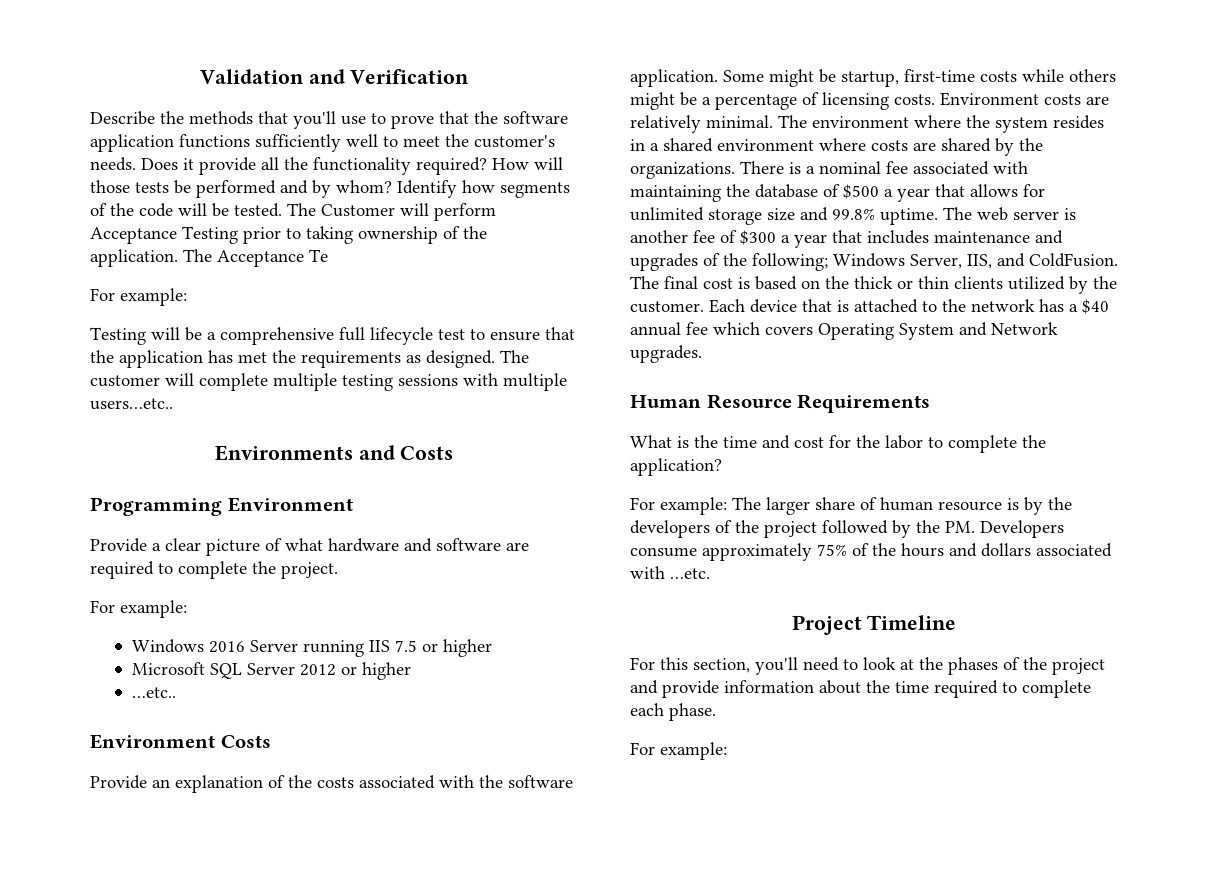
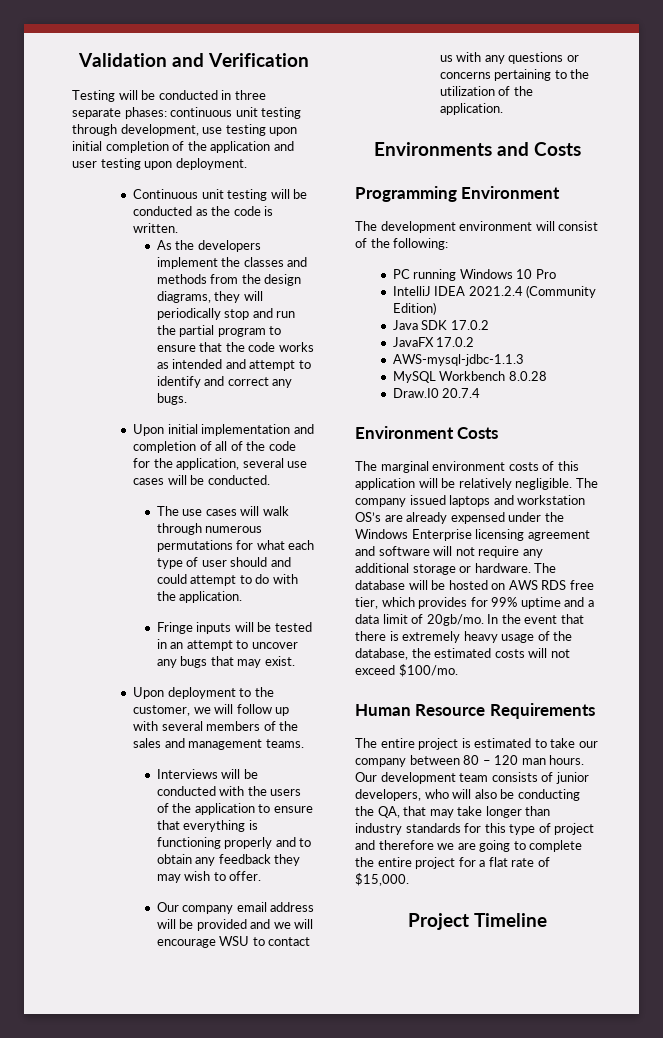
- Describe the methods that you'll use to prove that the software application functions sufficiently well to meet the customer's needs. Does it provide all the functionality required? How will those tests be performed and by whom? Identify how segments of the code will be tested. The Customer will perform Acceptance Testing prior to taking ownership of the application. The Acceptance Te
- For example:
- Testing will be a comprehensive full lifecycle test to ensure that the application has met the requirements as designed. The customer will complete multiple testing sessions with multiple users…etc..
+ Testing will be conducted in three separate phases: continuous unit testing through development, use testing upon initial completion of the application and user testing upon deployment.
+ Continuous unit testing will be conducted as the code is written.
+ As the developers implement the classes and methods from the design diagrams, they will periodically stop and run the partial program to ensure that the code works as intended and attempt to identify and correct any bugs.
+ Upon initial implementation and completion of all of the code for the application, several use cases will be conducted.
+ The use cases will walk through numerous permutations for what each type of user should and could attempt to do with the application.
+ Fringe inputs will be tested in an attempt to uncover any bugs that may exist.
+ Upon deployment to the customer, we will follow up with several members of the sales and management teams.
+ Interviews will be conducted with the users of the application to ensure that everything is functioning properly and to obtain any feedback they may wish to offer.
+ Our company email address will be provided and we will encourage WSU to contact us with any questions or concerns pertaining to the utilization of the application.
- Provide a clear picture of what hardware and software are required to complete the project.
- For example:
- Windows 2016 Server running IIS 7.5 or higher
- Microsoft SQL Server 2012 or higher
- …etc..
+ The development environment will consist of the following:
+ PC running Windows 10 Pro
+ IntelliJ IDEA 2021.2.4 (Community Edition)
+ Java SDK 17.0.2
+ JavaFX 17.0.2
+ AWS-mysql-jdbc-1.1.3
+ MySQL Workbench 8.0.28
+ Draw.I0 20.7.4
  Environment Costs
- Provide an explanation of the costs associated with the software application. Some might be startup, first-time costs while others might be a percentage of licensing costs. Environment costs are relatively minimal. The environment where the system resides in a shared environment where costs are shared by the organizations. There is a nominal fee associated with maintaining the database of $500 a year that allows for unlimited storage size and 99.8% uptime. The web server is another fee of $300 a year that includes maintenance and upgrades of the following; Windows Server, IIS, and ColdFusion. The final cost is based on the thick or thin clients utilized by the customer. Each device that is attached to the network has a $40 annual fee which covers Operating System and Network upgrades.
+ The marginal environment costs of this application will be relatively negligible. The company issued laptops and workstation OS’s are already expensed under the Windows Enterprise licensing agreement and software will not require any additional storage or hardware. The database will be hosted on AWS RDS free tier, which provides for 99% uptime and a data limit of 20gb/mo. In the event that there is extremely heavy usage of the database, the estimated costs will not exceed $100/mo.
  Human Resource Requirements
- What is the time and cost for the labor to complete the application?
- For example: The larger share of human resource is by the developers of the project followed by the PM. Developers consume approximately 75% of the hours and dollars associated with …etc.
+ The entire project is estimated to take our company between 80 – 120 man hours. Our development team consists of junior developers, who will also be conducting the QA, that may take longer than industry standards for this type of project and therefore we are going to complete the entire project for a flat rate of $15,000.
  Project Timeline
- For this section, you'll need to look at the phases of the project and provide information about the time required to complete each phase.
- For example:

